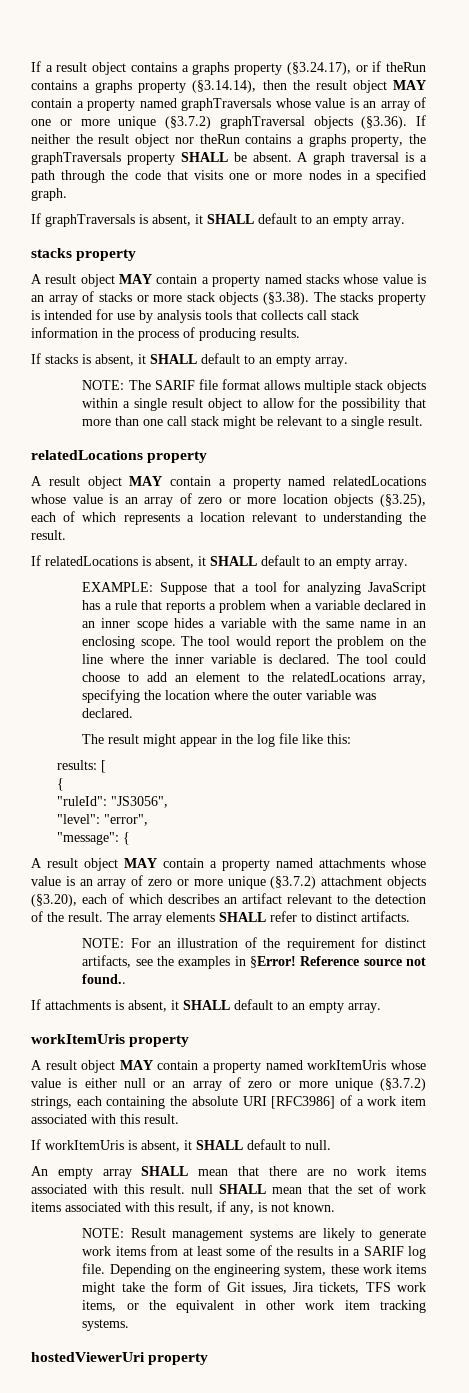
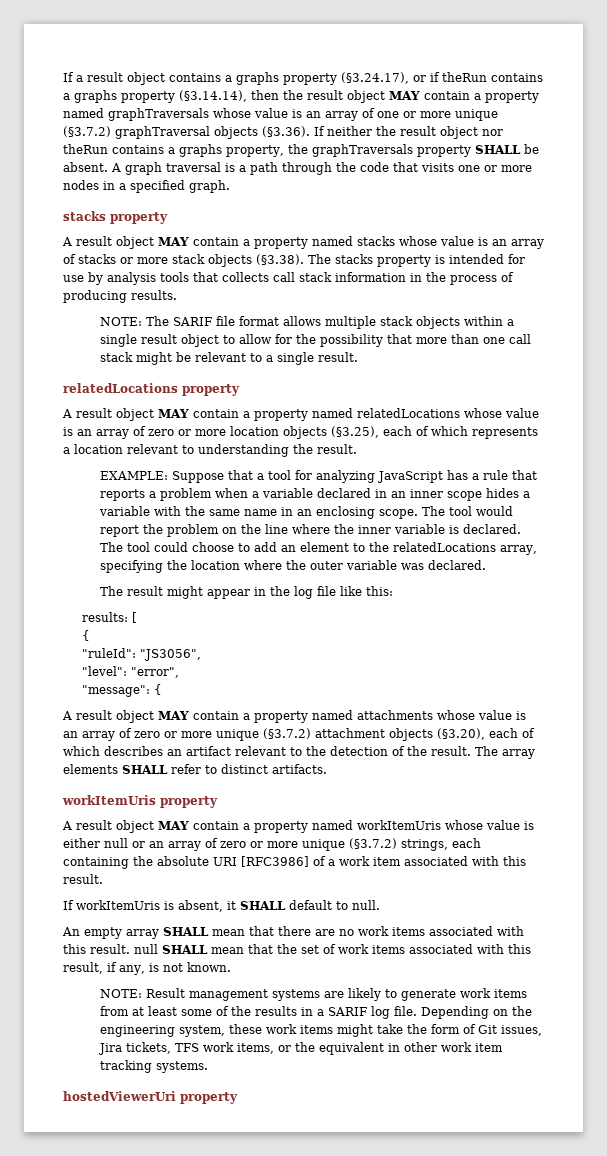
- If graphTraversals is absent, it SHALL default to an empty array.
- If stacks is absent, it SHALL default to an empty array.
- If relatedLocations is absent, it SHALL default to an empty array.
- NOTE: For an illustration of the requirement for distinct artifacts, see the examples in §Error! Reference source not found..
- If attachments is absent, it SHALL default to an empty array.

